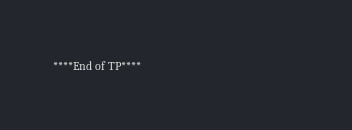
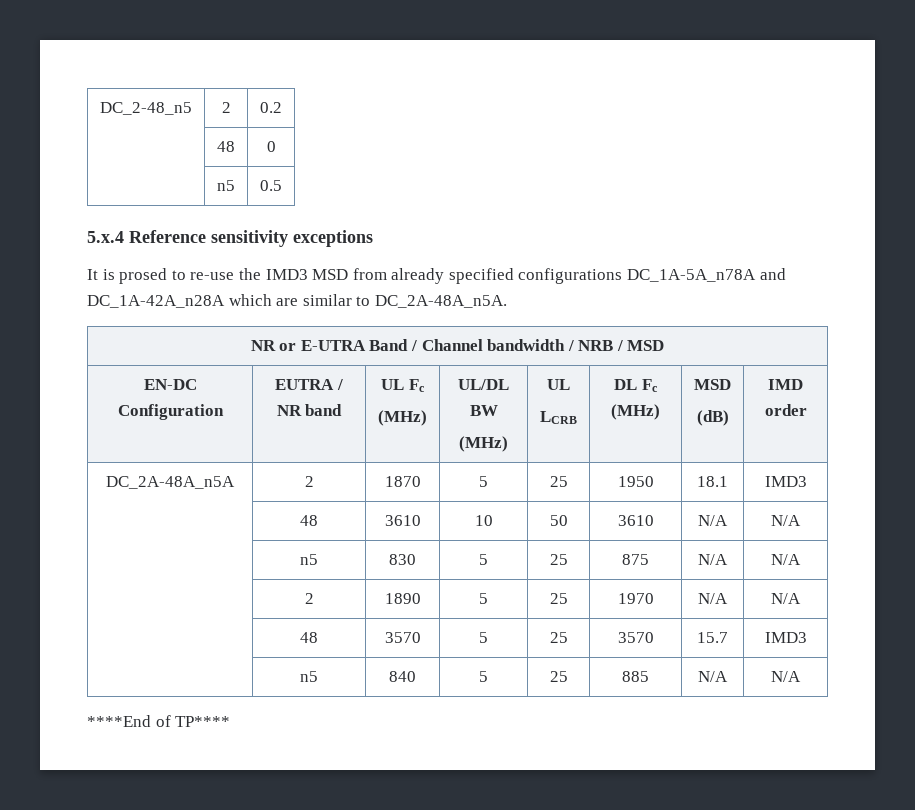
+ DC_2-48_n5 | 2 | 0.2
+ | 48 | 0
+ | n5 | 0.5
+ 5.x.4 Reference sensitivity exceptions
+ It is prosed to re-use the IMD3 MSD from already specified configurations DC_1A-5A_n78A and DC_1A-42A_n28A which are similar to DC_2A-48A_n5A.
+ NR or E-UTRA Band / Channel bandwidth / NRB / MSD
+ EN-DC Configuration | EUTRA / NR band | UL Fc
+ (MHz) | UL/DL BW
+ (MHz) | UL
+ LCRB | DL Fc (MHz) | MSD
+ (dB) | IMD order
+ DC_2A-48A_n5A | 2 | 1870 | 5 | 25 | 1950 | 18.1 | IMD3
+ | 48 | 3610 | 10 | 50 | 3610 | N/A | N/A
+ | n5 | 830 | 5 | 25 | 875 | N/A | N/A
+ | 2 | 1890 | 5 | 25 | 1970 | N/A | N/A
+ | 48 | 3570 | 5 | 25 | 3570 | 15.7 | IMD3
+ | n5 | 840 | 5 | 25 | 885 | N/A | N/A

